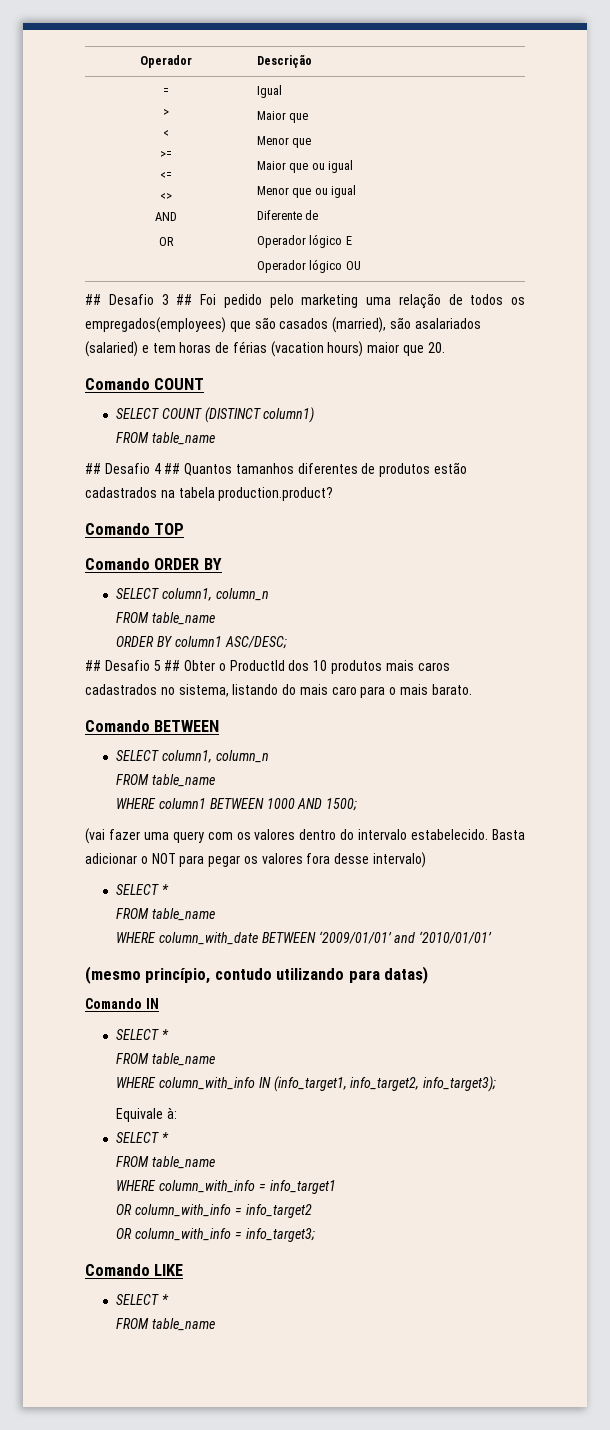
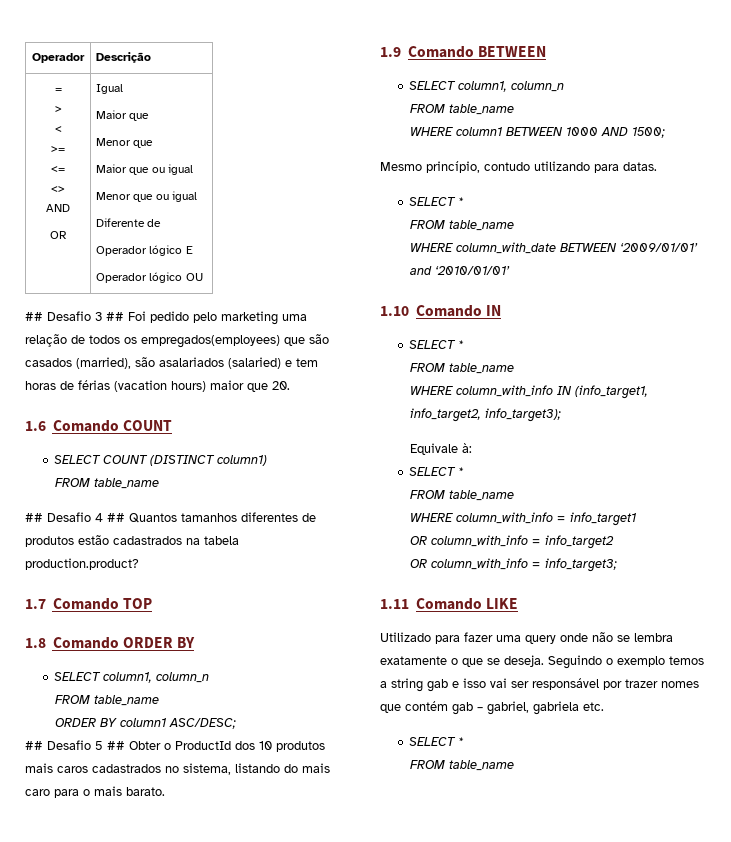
- Comando COUNT
+ 1.6 Comando COUNT
- Comando TOP
+ 1.7 Comando TOP
- Comando ORDER BY
+ 1.8 Comando ORDER BY
- Comando BETWEEN
+ 1.9 Comando BETWEEN
- (vai fazer uma query com os valores dentro do intervalo estabelecido. Basta adicionar o NOT para pegar os valores fora desse intervalo)
+ Mesmo princípio, contudo utilizando para datas.
- (mesmo princípio, contudo utilizando para datas)
- Comando IN
+ 1.10 Comando IN
- Comando LIKE
+ 1.11 Comando LIKE
+ Utilizado para fazer uma query onde não se lembra exatamente o que se deseja. Seguindo o exemplo temos a string gab e isso vai ser responsável por trazer nomes que contém gab – gabriel, gabriela etc.

